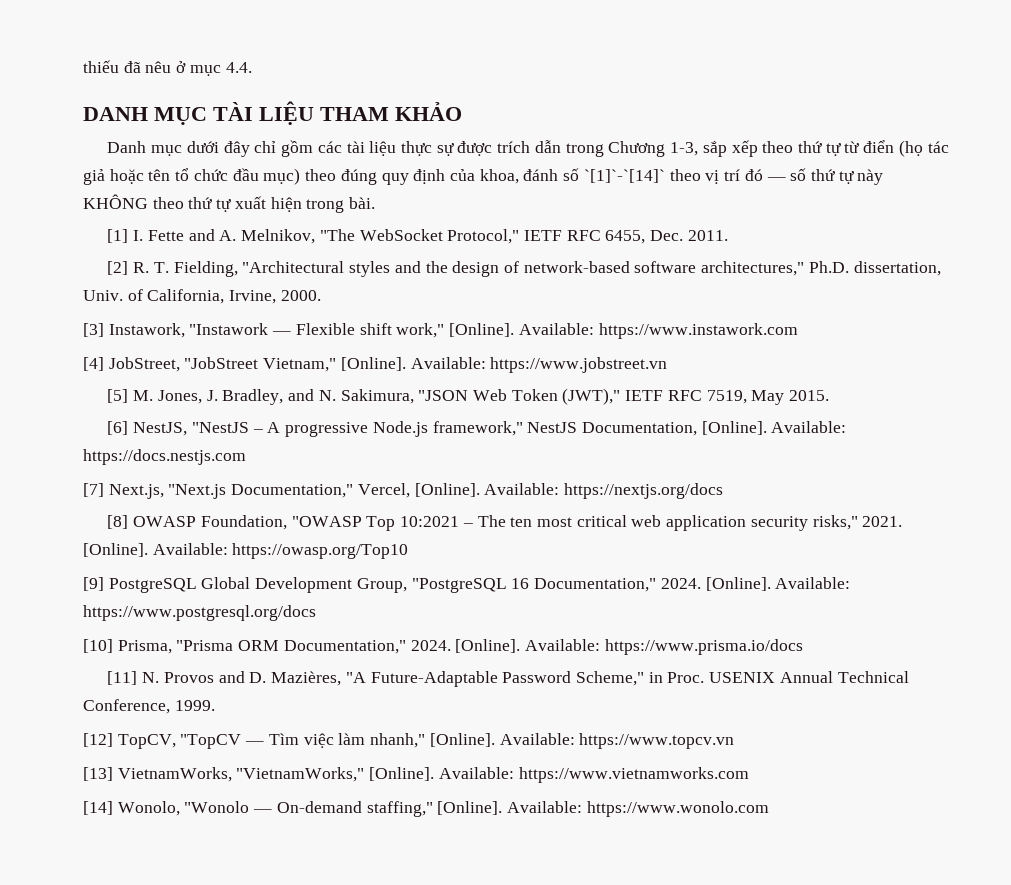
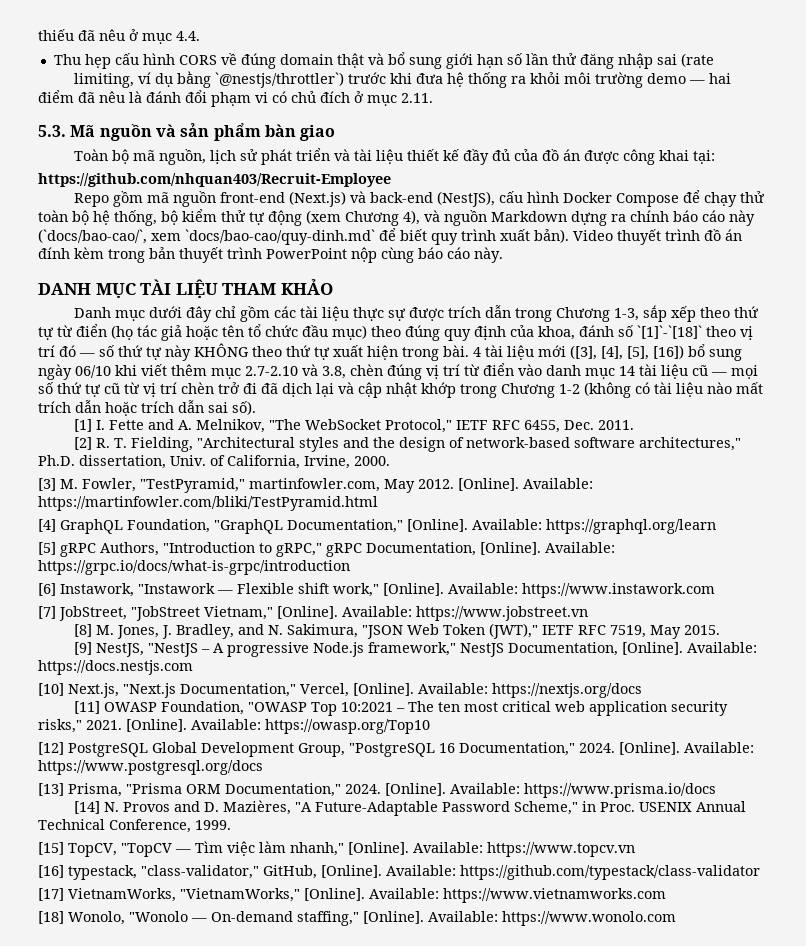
+ Thu hẹp cấu hình CORS về đúng domain thật và bổ sung giới hạn số lần thử đăng nhập sai (rate
+ limiting, ví dụ bằng `@nestjs/throttler`) trước khi đưa hệ thống ra khỏi môi trường demo — hai điểm đã nêu là đánh đổi phạm vi có chủ đích ở mục 2.11.
+ 5.3. Mã nguồn và sản phẩm bàn giao
+ Toàn bộ mã nguồn, lịch sử phát triển và tài liệu thiết kế đầy đủ của đồ án được công khai tại:
+ https://github.com/nhquan403/Recruit-Employee
+ Repo gồm mã nguồn front-end (Next.js) và back-end (NestJS), cấu hình Docker Compose để chạy thử toàn bộ hệ thống, bộ kiểm thử tự động (xem Chương 4), và nguồn Markdown dựng ra chính báo cáo này (`docs/bao-cao/`, xem `docs/bao-cao/quy-dinh.md` để biết quy trình xuất bản). Video thuyết trình đồ án đính kèm trong bản thuyết trình PowerPoint nộp cùng báo cáo này.
- Danh mục dưới đây chỉ gồm các tài liệu thực sự được trích dẫn trong Chương 1-3, sắp xếp theo thứ tự từ điển (họ tác giả hoặc tên tổ chức đầu mục) theo đúng quy định của khoa, đánh số `[1]`-`[14]` theo vị trí đó — số thứ tự này KHÔNG theo thứ tự xuất hiện trong bài.
+ Danh mục dưới đây chỉ gồm các tài liệu thực sự được trích dẫn trong Chương 1-3, sắp xếp theo thứ tự từ điển (họ tác giả hoặc tên tổ chức đầu mục) theo đúng quy định của khoa, đánh số `[1]`-`[18]` theo vị trí đó — số thứ tự này KHÔNG theo thứ tự xuất hiện trong bài. 4 tài liệu mới ([3], [4], [5], [16]) bổ sung ngày 06/10 khi viết thêm mục 2.7-2.10 và 3.8, chèn đúng vị trí từ điển vào danh mục 14 tài liệu cũ — mọi số thứ tự cũ từ vị trí chèn trở đi đã dịch lại và cập nhật khớp trong Chương 1-2 (không có tài liệu nào mất trích dẫn hoặc trích dẫn sai số).
- [3] Instawork, "Instawork — Flexible shift work," [Online].
+ [3] M. Fowler, "TestPyramid," martinfowler.com, May 2012. [Online]. Available: https://martinfowler.com/bliki/TestPyramid.html
+ [4] GraphQL Foundation, "GraphQL Documentation," [Online]. Available: https://graphql.org/learn
+ [5] gRPC Authors, "Introduction to gRPC," gRPC Documentation, [Online]. Available: https://grpc.io/docs/what-is-grpc/introduction
+ [6] Instawork, "Instawork — Flexible shift work," [Online].
- [4] JobStreet, "JobStreet Vietnam," [Online].
+ [7] JobStreet, "JobStreet Vietnam," [Online].
- [5] M. Jones, J. Bradley, and N. Sakimura, "JSON Web Token (JWT)," IETF RFC 7519, May 2015.
+ [8] M. Jones, J. Bradley, and N. Sakimura, "JSON Web Token (JWT)," IETF RFC 7519, May 2015.
- [6] NestJS, "NestJS – A progressive Node.js framework," NestJS Documentation, [Online].
+ [9] NestJS, "NestJS – A progressive Node.js framework," NestJS Documentation, [Online].
- [7] Next.js, "Next.js Documentation," Vercel, [Online].
+ [10] Next.js, "Next.js Documentation," Vercel, [Online].
- [8] OWASP Foundation, "OWASP Top 10:2021 – The ten most critical web application security risks," 2021.
+ [11] OWASP Foundation, "OWASP Top 10:2021 – The ten most critical web application security risks," 2021.
- [9] PostgreSQL Global Development Group, "PostgreSQL 16 Documentation," 2024.
+ [12] PostgreSQL Global Development Group, "PostgreSQL 16 Documentation," 2024.
- [10] Prisma, "Prisma ORM Documentation," 2024.
+ [13] Prisma, "Prisma ORM Documentation," 2024.
- [11] N. Provos and D. Mazières, "A Future-Adaptable Password Scheme," in Proc.
+ [14] N. Provos and D. Mazières, "A Future-Adaptable Password Scheme," in Proc.
- [12] TopCV, "TopCV — Tìm việc làm nhanh," [Online].
+ [15] TopCV, "TopCV — Tìm việc làm nhanh," [Online].
- [13] VietnamWorks, "VietnamWorks," [Online].
+ [16] typestack, "class-validator," GitHub, [Online]. Available: https://github.com/typestack/class-validator
+ [17] VietnamWorks, "VietnamWorks," [Online].
- [14] Wonolo, "Wonolo — On-demand staffing," [Online].
+ [18] Wonolo, "Wonolo — On-demand staffing," [Online].

